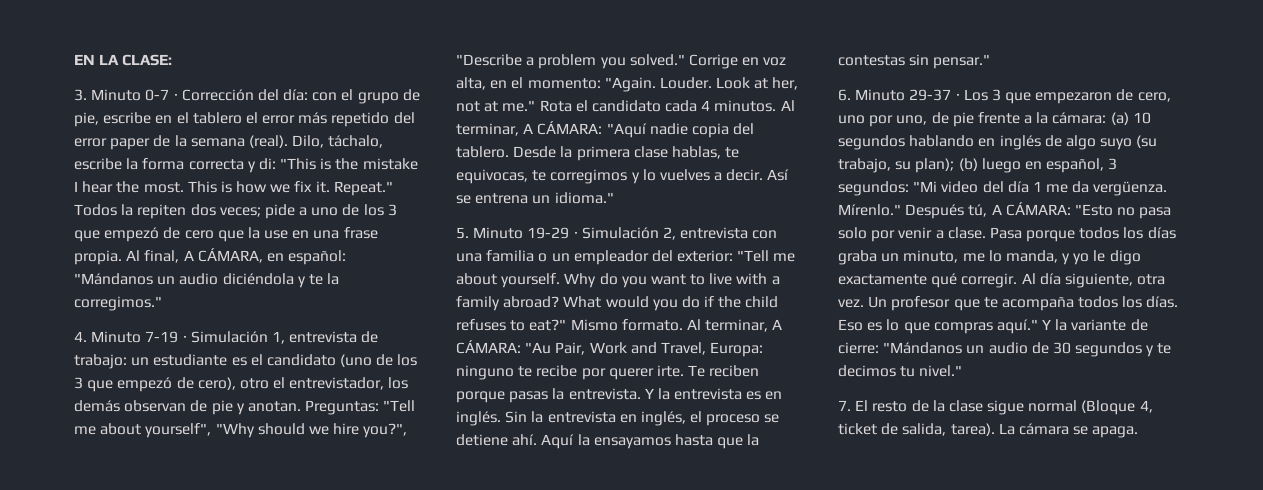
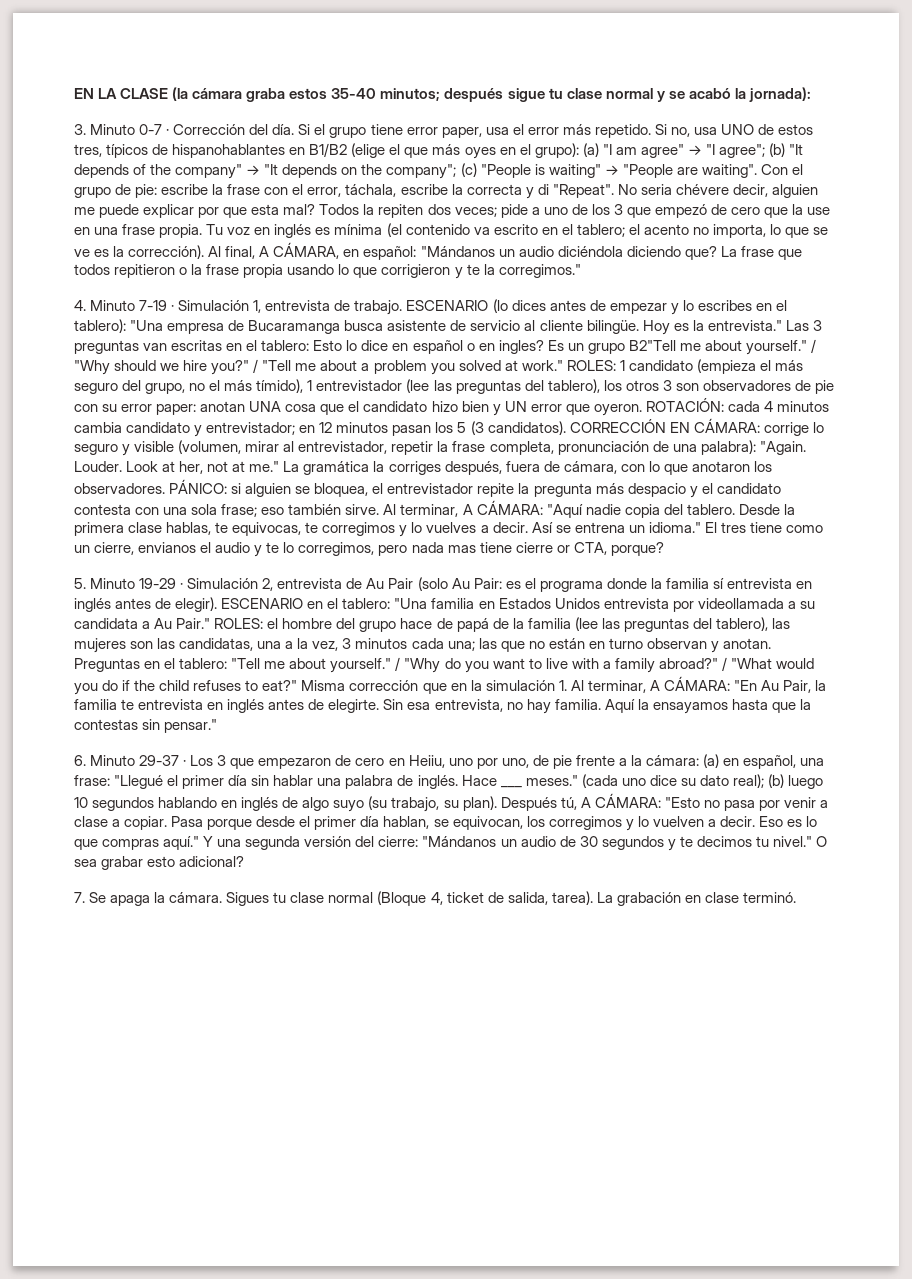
- EN LA CLASE:
+ EN LA CLASE (la cámara graba estos 35-40 minutos; después sigue tu clase normal y se acabó la jornada):
- 3. Minuto 0-7 · Corrección del día: con el grupo de pie, escribe en el tablero el error más repetido del error paper de la semana (real). Dilo, táchalo, escribe la forma correcta y di: "This is the mistake I hear the most. This is how we fix it. Repeat."
+ 3. Minuto 0-7 · Corrección del día. Si el grupo tiene error paper, usa el error más repetido. Si no, usa UNO de estos tres, típicos de hispanohablantes en B1/B2 (elige el que más oyes en el grupo): (a) "I am agree" → "I agree"; (b) "It depends of the company" → "It depends on the company"; (c) "People is waiting" → "People are waiting". Con el grupo de pie: escribe la frase con el error, táchala, escribe la correcta y di "Repeat". No seria chévere decir, alguien me puede explicar por que esta mal?
+ Tu voz en inglés es mínima (el contenido va escrito en el tablero; el acento no importa, lo que se ve es la corrección).
- Al final, A CÁMARA, en español: "Mándanos un audio diciéndola y te la corregimos."
+ Al final, A CÁMARA, en español: "Mándanos un audio diciéndola diciendo que? La frase que todos repitieron o la frase propia usando lo que corrigieron y te la corregimos."
- 4. Minuto 7-19 · Simulación 1, entrevista de trabajo: un estudiante es el candidato (uno de los 3 que empezó de cero), otro el entrevistador, los demás observan de pie y anotan. Preguntas: "Tell me about yourself", "Why should we hire you?", "Describe a problem you solved." Corrige en voz alta, en el momento: "Again.
+ 4. Minuto 7-19 · Simulación 1, entrevista de trabajo. ESCENARIO (lo dices antes de empezar y lo escribes en el tablero): "Una empresa de Bucaramanga busca asistente de servicio al cliente bilingüe. Hoy es la entrevista." Las 3 preguntas van escritas en el tablero: Esto lo dice en español o en ingles? Es un grupo B2"Tell me about yourself." / "Why should we hire you?" / "Tell me about a problem you solved at work." ROLES: 1 candidato (empieza el más seguro del grupo, no el más tímido), 1 entrevistador (lee las preguntas del tablero), los otros 3 son observadores de pie con su error paper: anotan UNA cosa que el candidato hizo bien y UN error que oyeron. ROTACIÓN: cada 4 minutos cambia candidato y entrevistador; en 12 minutos pasan los 5 (3 candidatos). CORRECCIÓN EN CÁMARA: corrige lo seguro y visible (volumen, mirar al entrevistador, repetir la frase completa, pronunciación de una palabra): "Again.
- Rota el candidato cada 4 minutos.
+ La gramática la corriges después, fuera de cámara, con lo que anotaron los observadores. PÁNICO: si alguien se bloquea, el entrevistador repite la pregunta más despacio y el candidato contesta con una sola frase; eso también sirve.
+ El tres tiene como un cierre, envianos el audio y te lo corregimos, pero nada mas tiene cierre or CTA, porque?
- 5. Minuto 19-29 · Simulación 2, entrevista con una familia o un empleador del exterior: "Tell me about yourself. Why do you want to live with a family abroad? What would you do if the child refuses to eat?"
+ 5. Minuto 19-29 · Simulación 2, entrevista de Au Pair (solo Au Pair: es el programa donde la familia sí entrevista en inglés antes de elegir). ESCENARIO en el tablero: "Una familia en Estados Unidos entrevista por videollamada a su candidata a Au Pair." ROLES: el hombre del grupo hace de papá de la familia (lee las preguntas del tablero), las mujeres son las candidatas, una a la vez, 3 minutos cada una; las que no están en turno observan y anotan. Preguntas en el tablero: "Tell me about yourself." / "Why do you want to live with a family abroad?" / "What would you do if the child refuses to eat?"
- Mismo formato. Al terminar, A CÁMARA: "Au Pair, Work and Travel, Europa: ninguno te recibe por querer irte. Te reciben porque pasas la entrevista. Y la entrevista es en inglés. Sin la entrevista en inglés, el proceso se detiene ahí.
+ Misma corrección que en la simulación 1. Al terminar, A CÁMARA: "En Au Pair, la familia te entrevista en inglés antes de elegirte. Sin esa entrevista, no hay familia.
- 6. Minuto 29-37 · Los 3 que empezaron de cero, uno por uno, de pie frente a la cámara: (a) 10 segundos hablando en inglés de algo suyo (su trabajo, su plan); (b) luego en español, 3 segundos: "Mi video del día 1 me da vergüenza. Mírenlo."
+ 6. Minuto 29-37 · Los 3 que empezaron de cero en Heiiu, uno por uno, de pie frente a la cámara: (a) en español, una frase: "Llegué el primer día sin hablar una palabra de inglés. Hace ___ meses." (cada uno dice su dato real); (b) luego 10 segundos hablando en inglés de algo suyo (su trabajo, su plan).
- Después tú, A CÁMARA: "Esto no pasa solo por venir a clase. Pasa porque todos los días graba un minuto, me lo manda, y yo le digo exactamente qué corregir. Al día siguiente, otra vez. Un profesor que te acompaña todos los días.
+ Después tú, A CÁMARA: "Esto no pasa por venir a clase a copiar. Pasa porque desde el primer día hablan, se equivocan, los corregimos y lo vuelven a decir.
- Y la variante de cierre: "Mándanos un audio de 30 segundos y te decimos tu nivel."
- 7. El resto de la clase sigue normal (Bloque 4, ticket de salida, tarea).
+ Y una segunda versión del cierre: "Mándanos un audio de 30 segundos y te decimos tu nivel." O sea grabar esto adicional?
+ 7. Se apaga la cámara. Sigues tu clase normal (Bloque 4, ticket de salida, tarea).
- La cámara se apaga.
+ La grabación en clase terminó.

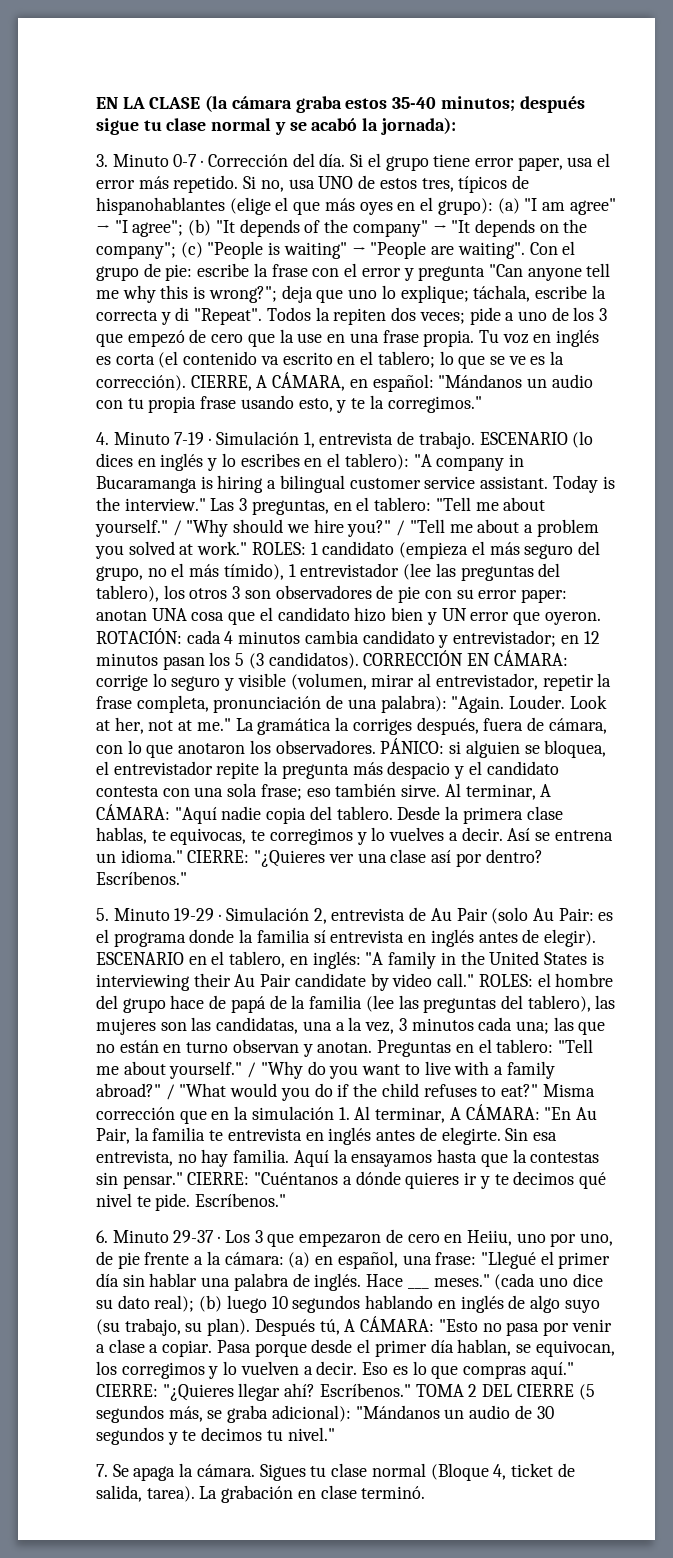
- Si no, usa UNO de estos tres, típicos de hispanohablantes en B1/B2 (elige el que más oyes en el grupo): (a) "I am agree" → "I agree"; (b) "It depends of the company" → "It depends on the company"; (c) "People is waiting" → "People are waiting".
+ Si no, usa UNO de estos tres, típicos de hispanohablantes (elige el que más oyes en el grupo): (a) "I am agree" → "I agree"; (b) "It depends of the company" → "It depends on the company"; (c) "People is waiting" → "People are waiting".
- Con el grupo de pie: escribe la frase con el error, táchala, escribe la correcta y di "Repeat".
+ Con el grupo de pie: escribe la frase con el error y pregunta "Can anyone tell me why this is wrong?"; deja que uno lo explique; táchala, escribe la correcta y di "Repeat".
- No seria chévere decir, alguien me puede explicar por que esta mal?
- Tu voz en inglés es mínima (el contenido va escrito en el tablero; el acento no importa, lo que se ve es la corrección).
+ Tu voz en inglés es corta (el contenido va escrito en el tablero; lo que se ve es la corrección).
- Al final, A CÁMARA, en español: "Mándanos un audio diciéndola diciendo que? La frase que todos repitieron o la frase propia usando lo que corrigieron y te la corregimos."
+ CIERRE, A CÁMARA, en español: "Mándanos un audio con tu propia frase usando esto, y te la corregimos."
- ESCENARIO (lo dices antes de empezar y lo escribes en el tablero): "Una empresa de Bucaramanga busca asistente de servicio al cliente bilingüe. Hoy es la entrevista." Las 3 preguntas van escritas en el tablero: Esto lo dice en español o en ingles? Es un grupo B2"Tell me about yourself."
+ ESCENARIO (lo dices en inglés y lo escribes en el tablero): "A company in Bucaramanga is hiring a bilingual customer service assistant. Today is the interview." Las 3 preguntas, en el tablero: "Tell me about yourself."
- El tres tiene como un cierre, envianos el audio y te lo corregimos, pero nada mas tiene cierre or CTA, porque?
+ CIERRE: "¿Quieres ver una clase así por dentro? Escríbenos."
- ESCENARIO en el tablero: "Una familia en Estados Unidos entrevista por videollamada a su candidata a Au Pair."
+ ESCENARIO en el tablero, en inglés: "A family in the United States is interviewing their Au Pair candidate by video call."
+ CIERRE: "Cuéntanos a dónde quieres ir y te decimos qué nivel te pide. Escríbenos."
- Y una segunda versión del cierre: "Mándanos un audio de 30 segundos y te decimos tu nivel." O sea grabar esto adicional?
+ CIERRE: "¿Quieres llegar ahí? Escríbenos." TOMA 2 DEL CIERRE (5 segundos más, se graba adicional): "Mándanos un audio de 30 segundos y te decimos tu nivel."

